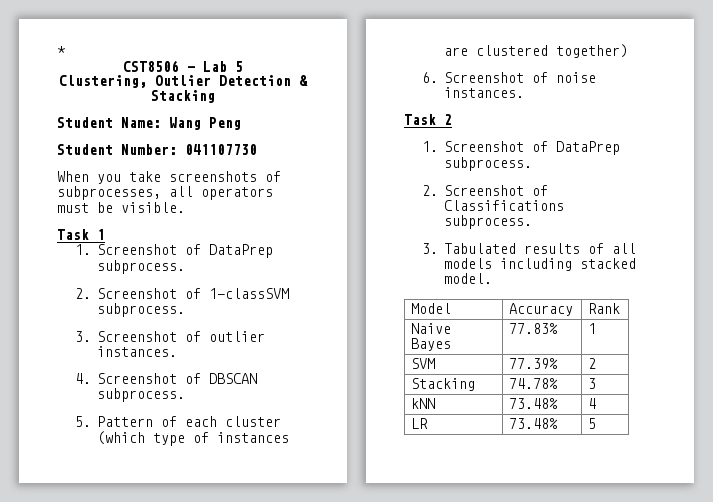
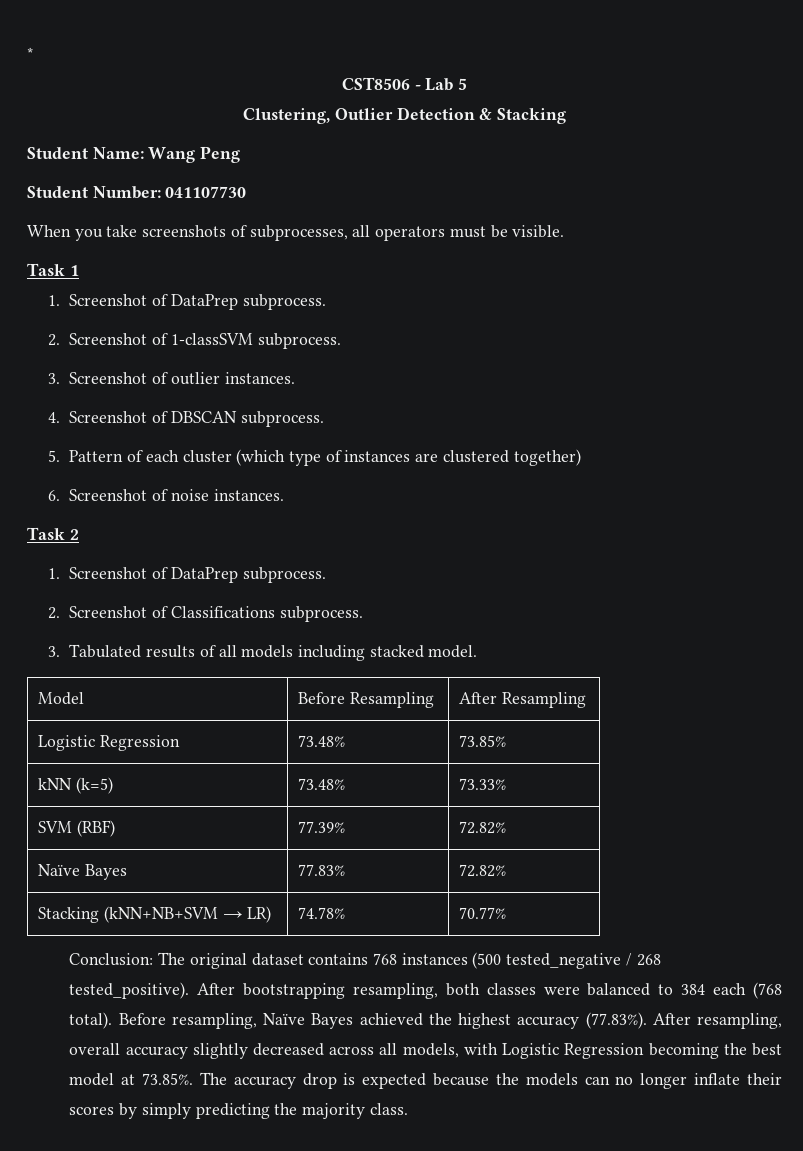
- Model | Accuracy | Rank
- Naive Bayes | 77.83% | 1
- SVM | 77.39% | 2
- Stacking | 74.78% | 3
- kNN | 73.48% | 4
- LR | 73.48% | 5
+ Model | Before Resampling | After Resampling
+ Logistic Regression | 73.48% | 73.85%
+ kNN (k=5) | 73.48% | 73.33%
+ SVM (RBF) | 77.39% | 72.82%
+ Naïve Bayes | 77.83% | 72.82%
+ Stacking (kNN+NB+SVM → LR) | 74.78% | 70.77%
+ Conclusion: The original dataset contains 768 instances (500 tested_negative / 268 tested_positive). After bootstrapping resampling, both classes were balanced to 384 each (768 total). Before resampling, Naïve Bayes achieved the highest accuracy (77.83%). After resampling, overall accuracy slightly decreased across all models, with Logistic Regression becoming the best model at 73.85%. The accuracy drop is expected because the models can no longer inflate their scores by simply predicting the majority class.

